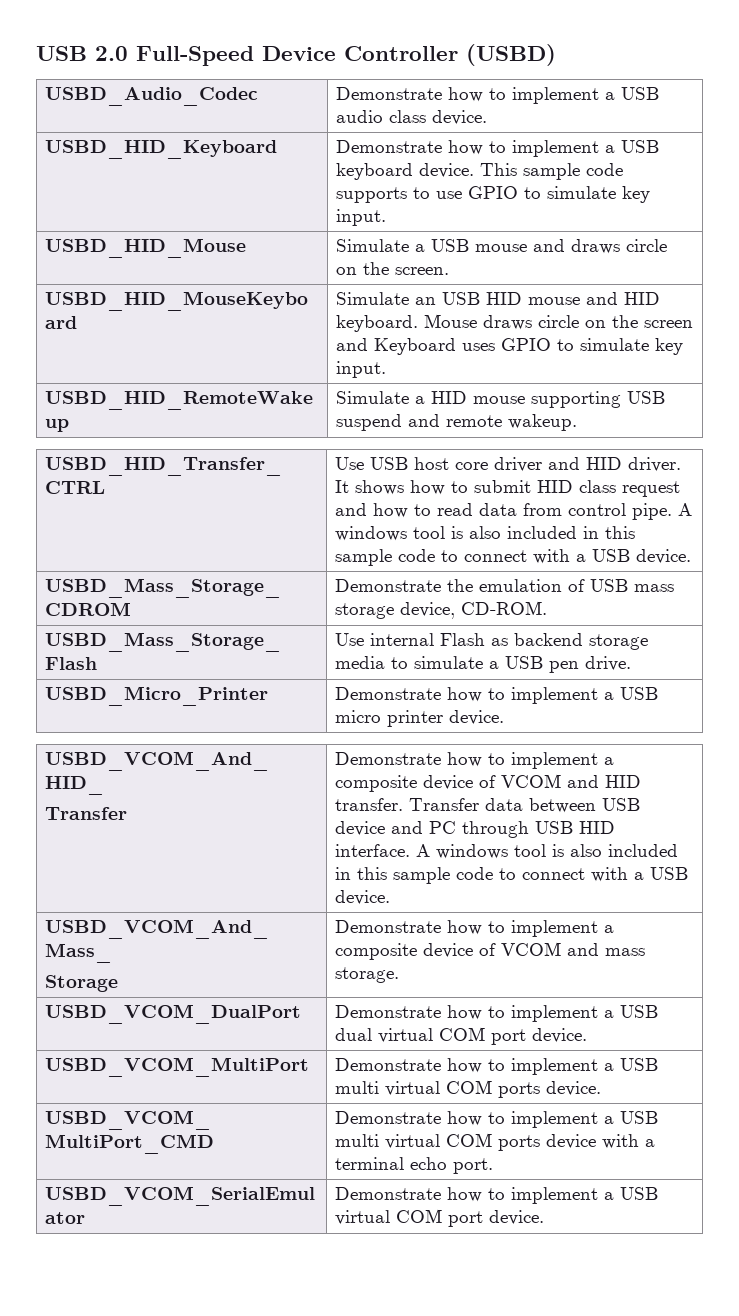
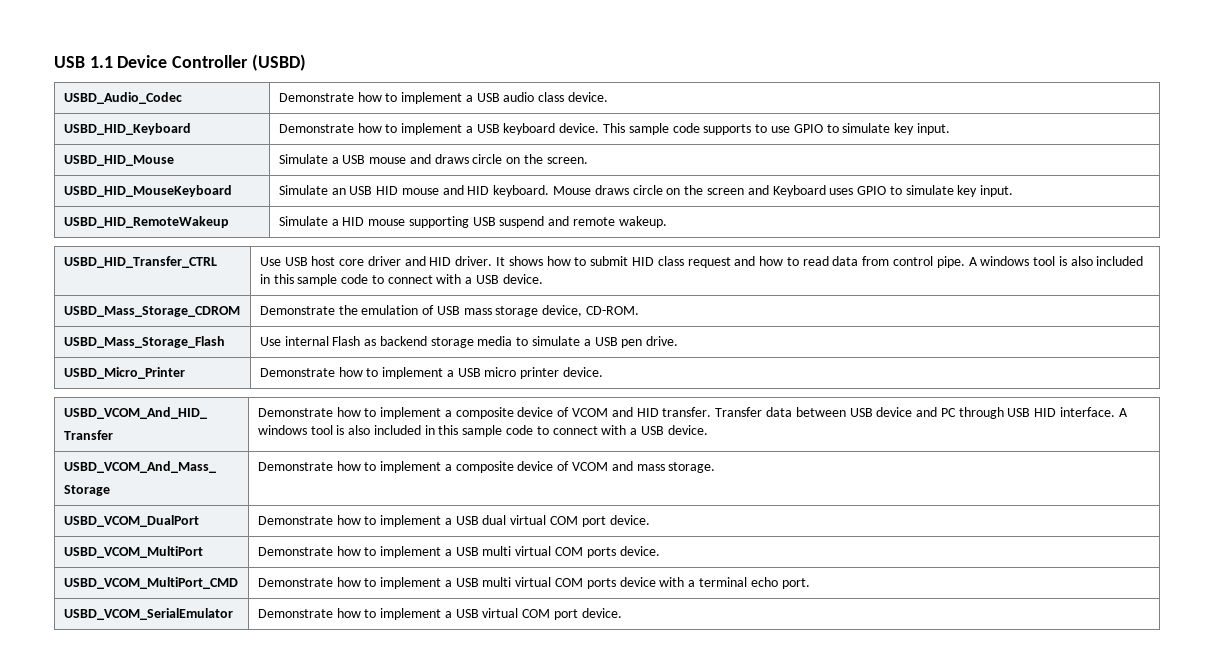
- USB 2.0 Full-Speed Device Controller (USBD)
+ USB 1.1 Device Controller (USBD)

